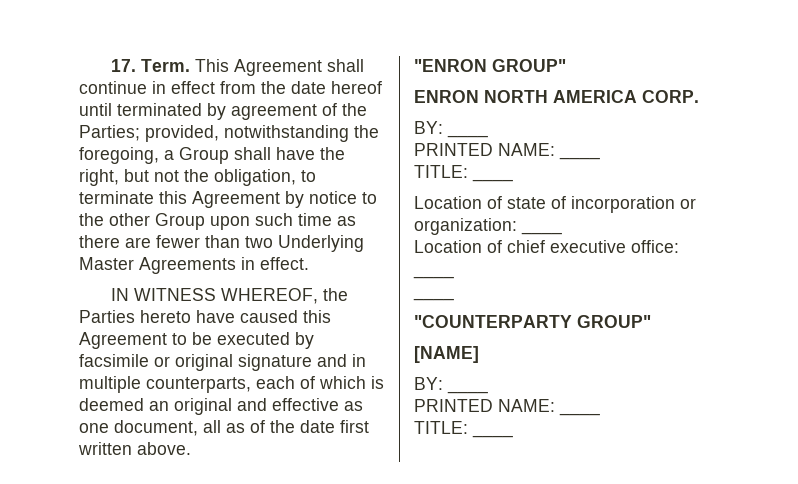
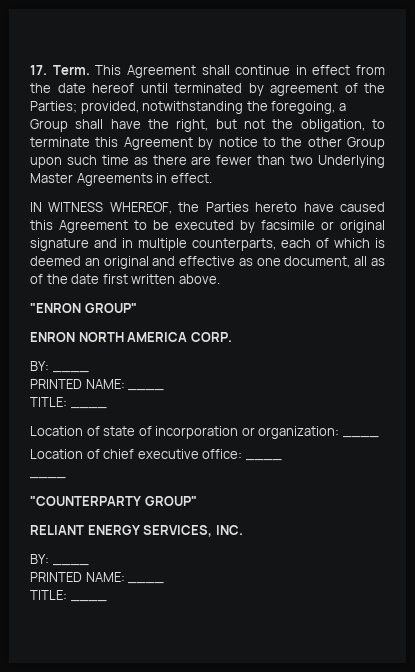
- [NAME]
+ RELIANT ENERGY SERVICES, INC.

